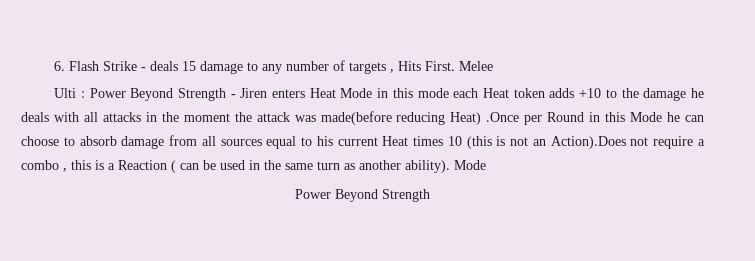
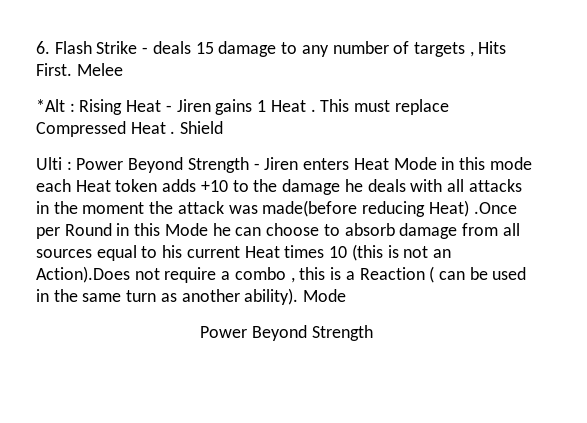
+ *Alt : Rising Heat - Jiren gains 1 Heat . This must replace Compressed Heat . Shield

